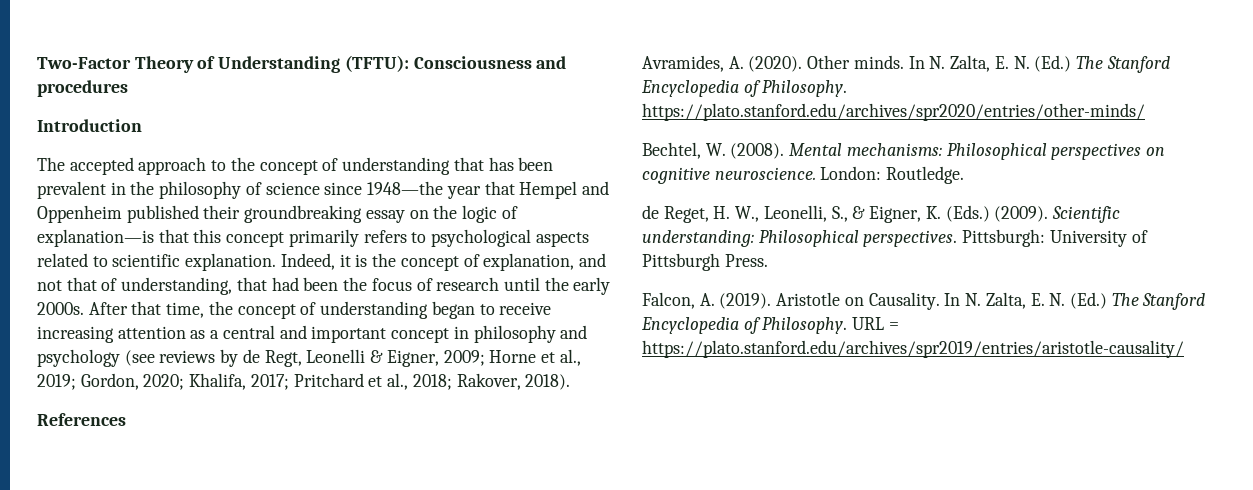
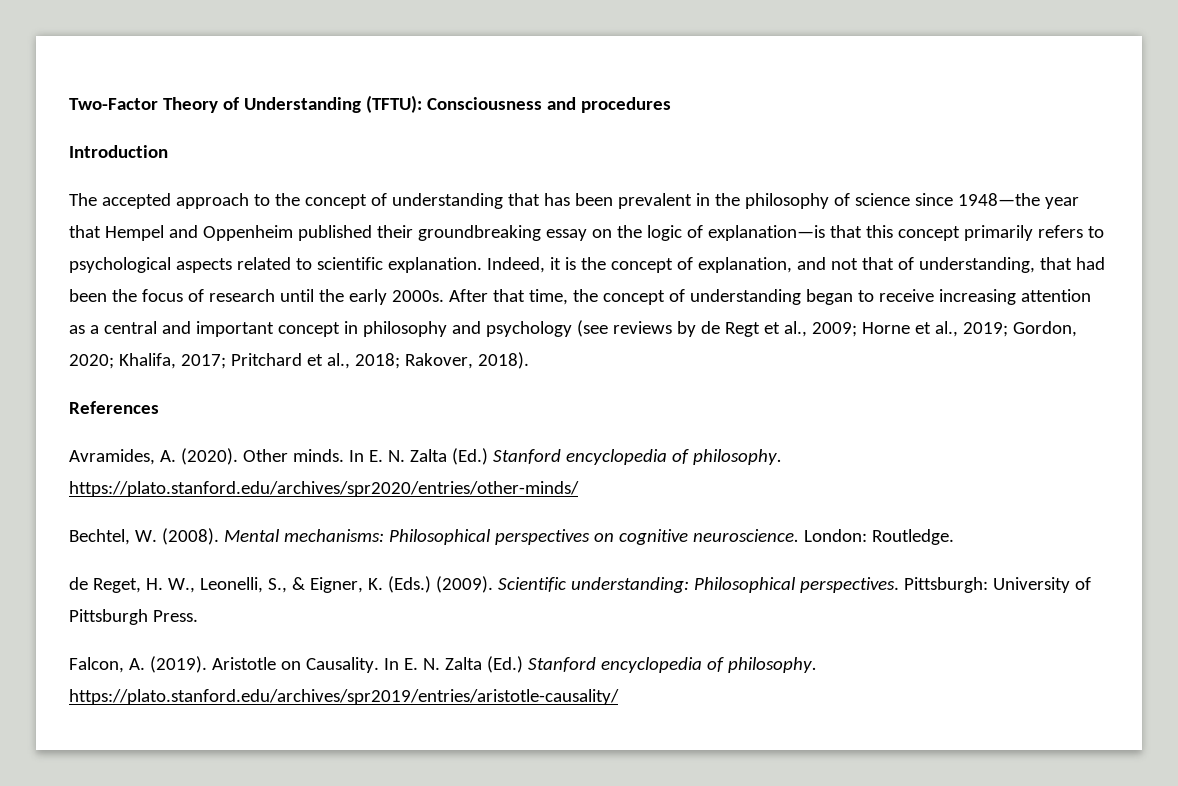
- After that time, the concept of understanding began to receive increasing attention as a central and important concept in philosophy and psychology (see reviews by de Regt, Leonelli & Eigner, 2009; Horne et al., 2019; Gordon, 2020; Khalifa, 2017; Pritchard et al., 2018; Rakover, 2018).
+ After that time, the concept of understanding began to receive increasing attention as a central and important concept in philosophy and psychology (see reviews by de Regt et al., 2009; Horne et al., 2019; Gordon, 2020; Khalifa, 2017; Pritchard et al., 2018; Rakover, 2018).
- In N. Zalta, E. N. (Ed.) The Stanford Encyclopedia of Philosophy. https://plato.stanford.edu/archives/spr2020/entries/other-minds/
+ In E. N. Zalta (Ed.) Stanford encyclopedia of philosophy. https://plato.stanford.edu/archives/spr2020/entries/other-minds/
- In N. Zalta, E. N. (Ed.) The Stanford Encyclopedia of Philosophy. URL = https://plato.stanford.edu/archives/spr2019/entries/aristotle-causality/
+ In E. N. Zalta (Ed.) Stanford encyclopedia of philosophy. https://plato.stanford.edu/archives/spr2019/entries/aristotle-causality/

